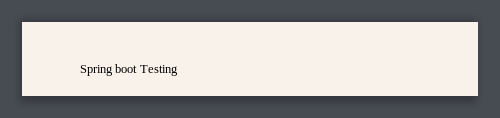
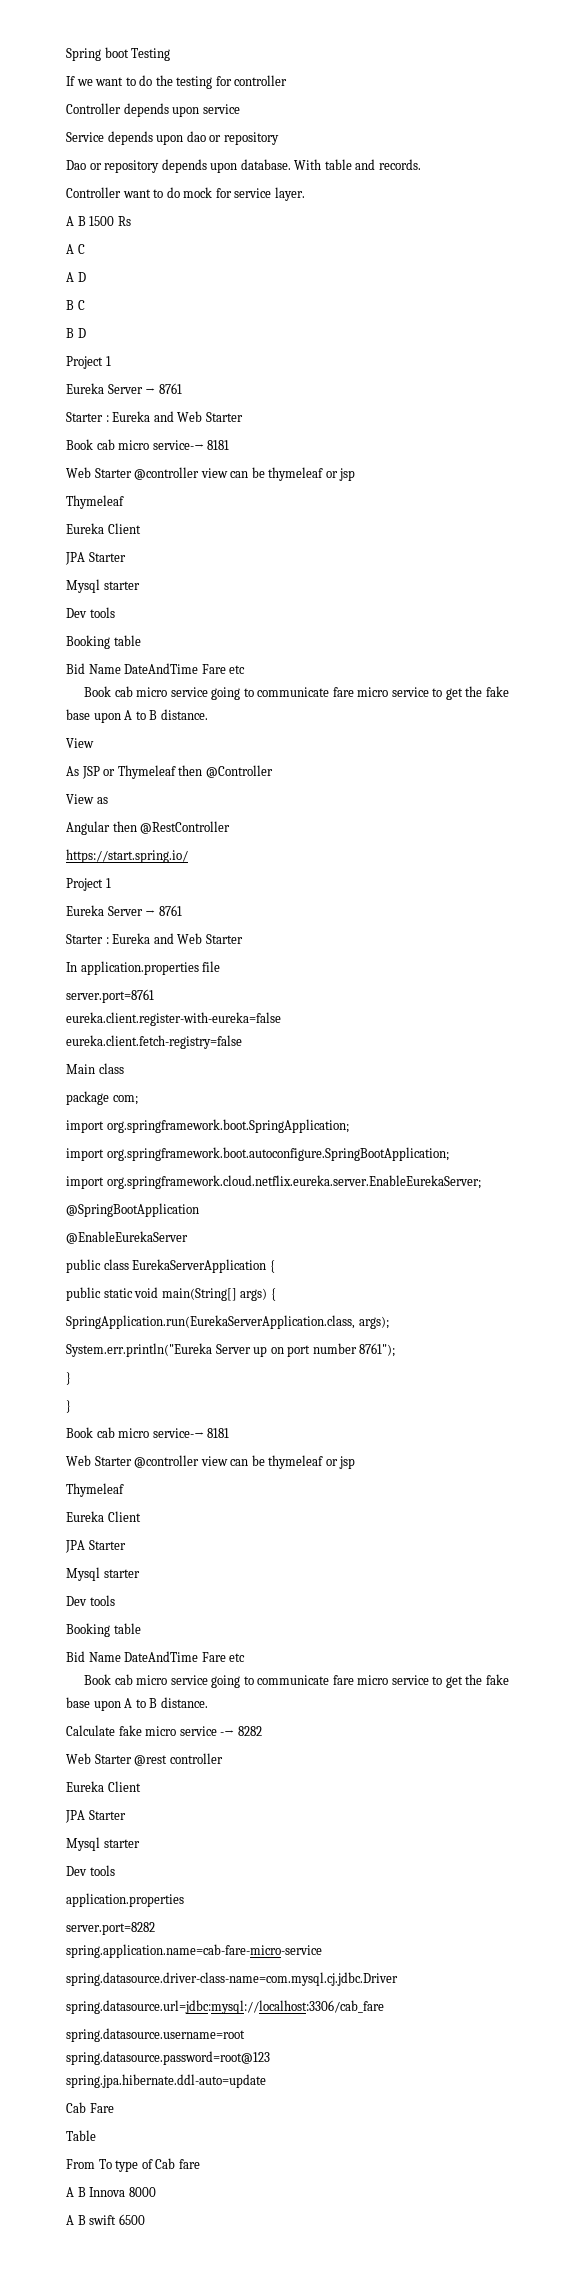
+ If we want to do the testing for controller
+ Controller depends upon service
+ Service depends upon dao or repository
+ Dao or repository depends upon database. With table and records.
+ Controller want to do mock for service layer.
+ A B 1500 Rs
+ A C
+ A D
+ B C
+ B D
+ Project 1
+ Eureka Server → 8761
+ Starter : Eureka and Web Starter
+ Book cab micro service-→ 8181
+ Web Starter @controller view can be thymeleaf or jsp
+ Thymeleaf
+ Eureka Client
+ JPA Starter
+ Mysql starter
+ Dev tools
+ Booking table
+ Bid Name DateAndTime Fare etc
+ Book cab micro service going to communicate fare micro service to get the fake base upon A to B distance.
+ View
+ As JSP or Thymeleaf then @Controller
+ View as
+ Angular then @RestController
+ https://start.spring.io/
+ Project 1
+ Eureka Server → 8761
+ Starter : Eureka and Web Starter
+ In application.properties file
+ server.port=8761
+ eureka.client.register-with-eureka=false
+ eureka.client.fetch-registry=false
+ Main class
+ package com;
+ import org.springframework.boot.SpringApplication;
+ import org.springframework.boot.autoconfigure.SpringBootApplication;
+ import org.springframework.cloud.netflix.eureka.server.EnableEurekaServer;
+ @SpringBootApplication
+ @EnableEurekaServer
+ public class EurekaServerApplication {
+ public static void main(String[] args) {
+ SpringApplication.run(EurekaServerApplication.class, args);
+ System.err.println("Eureka Server up on port number 8761");
+ }
+ }
+ Book cab micro service-→ 8181
+ Web Starter @controller view can be thymeleaf or jsp
+ Thymeleaf
+ Eureka Client
+ JPA Starter
+ Mysql starter
+ Dev tools
+ Booking table
+ Bid Name DateAndTime Fare etc
+ Book cab micro service going to communicate fare micro service to get the fake base upon A to B distance.
+ Calculate fake micro service -→ 8282
+ Web Starter @rest controller
+ Eureka Client
+ JPA Starter
+ Mysql starter
+ Dev tools
+ application.properties
+ server.port=8282
+ spring.application.name=cab-fare-micro-service
+ spring.datasource.driver-class-name=com.mysql.cj.jdbc.Driver
+ spring.datasource.url=jdbc:mysql://localhost:3306/cab_fare
+ spring.datasource.username=root
+ spring.datasource.password=root@123
+ spring.jpa.hibernate.ddl-auto=update
+ Cab Fare
+ Table
+ From To type of Cab fare
+ A B Innova 8000
+ A B swift 6500

